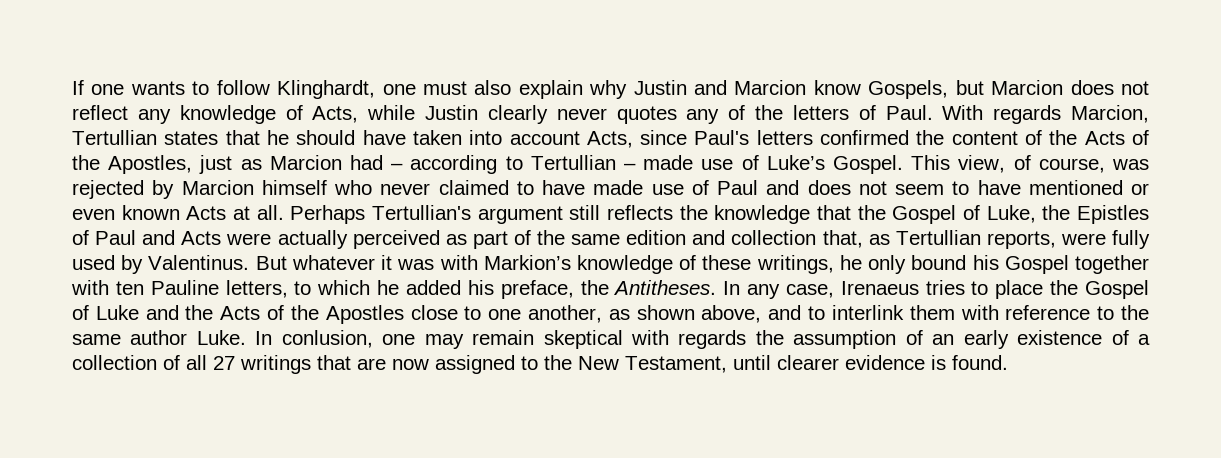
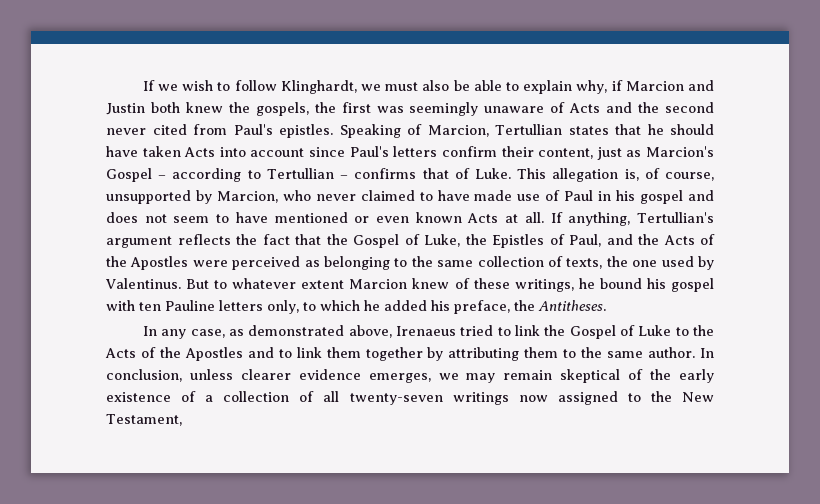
- If one wants to follow Klinghardt, one must also explain why Justin and Marcion know Gospels, but Marcion does not reflect any knowledge of Acts, while Justin clearly never quotes any of the letters of Paul. With regards Marcion, Tertullian states that he should have taken into account Acts, since Paul's letters confirmed the content of the Acts of the Apostles, just as Marcion had – according to Tertullian – made use of Luke’s Gospel. This view, of course, was rejected by Marcion himself who never claimed to have made use of Paul and does not seem to have mentioned or even known Acts at all.
+ If we wish to follow Klinghardt, we must also be able to explain why, if Marcion and Justin both knew the gospels, the first was seemingly unaware of Acts and the second never cited from Paul's epistles. Speaking of Marcion, Tertullian states that he should have taken Acts into account since Paul's letters confirm their content, just as Marcion's Gospel – according to Tertullian – confirms that of Luke. This allegation is, of course, unsupported by Marcion, who never claimed to have made use of Paul in his gospel and does not seem to have mentioned or even known Acts at all.
- Perhaps Tertullian's argument still reflects the knowledge that the Gospel of Luke, the Epistles of Paul and Acts were actually perceived as part of the same edition and collection that, as Tertullian reports, were fully used by Valentinus. But whatever it was with Markion’s knowledge of these writings, he only bound his Gospel together with ten Pauline letters, to which he added his preface, the Antitheses. In any case, Irenaeus tries to place the Gospel of Luke and the Acts of the Apostles close to one another, as shown above, and to interlink them with reference to the same author Luke. In conlusion, one may remain skeptical with regards the assumption of an early existence of a collection of all 27 writings that are now assigned to the New Testament, until clearer evidence is found.
+ If anything, Tertullian's argument reflects the fact that the Gospel of Luke, the Epistles of Paul, and the Acts of the Apostles were perceived as belonging to the same collection of texts, the one used by Valentinus. But to whatever extent Marcion knew of these writings, he bound his gospel with ten Pauline letters only, to which he added his preface, the Antitheses.
+ In any case, as demonstrated above, Irenaeus tried to link the Gospel of Luke to the Acts of the Apostles and to link them together by attributing them to the same author. In conclusion, unless clearer evidence emerges, we may remain skeptical of the early existence of a collection of all twenty-seven writings now assigned to the New Testament,

